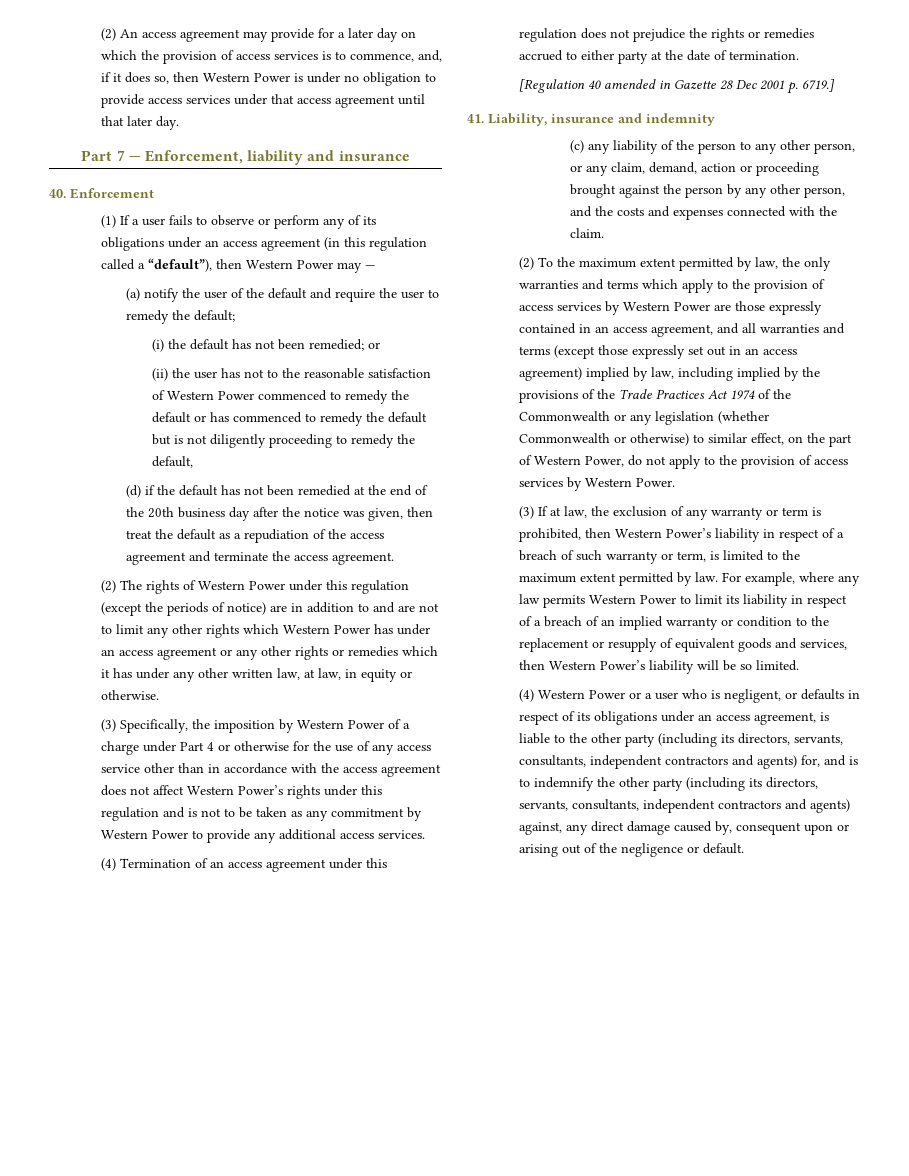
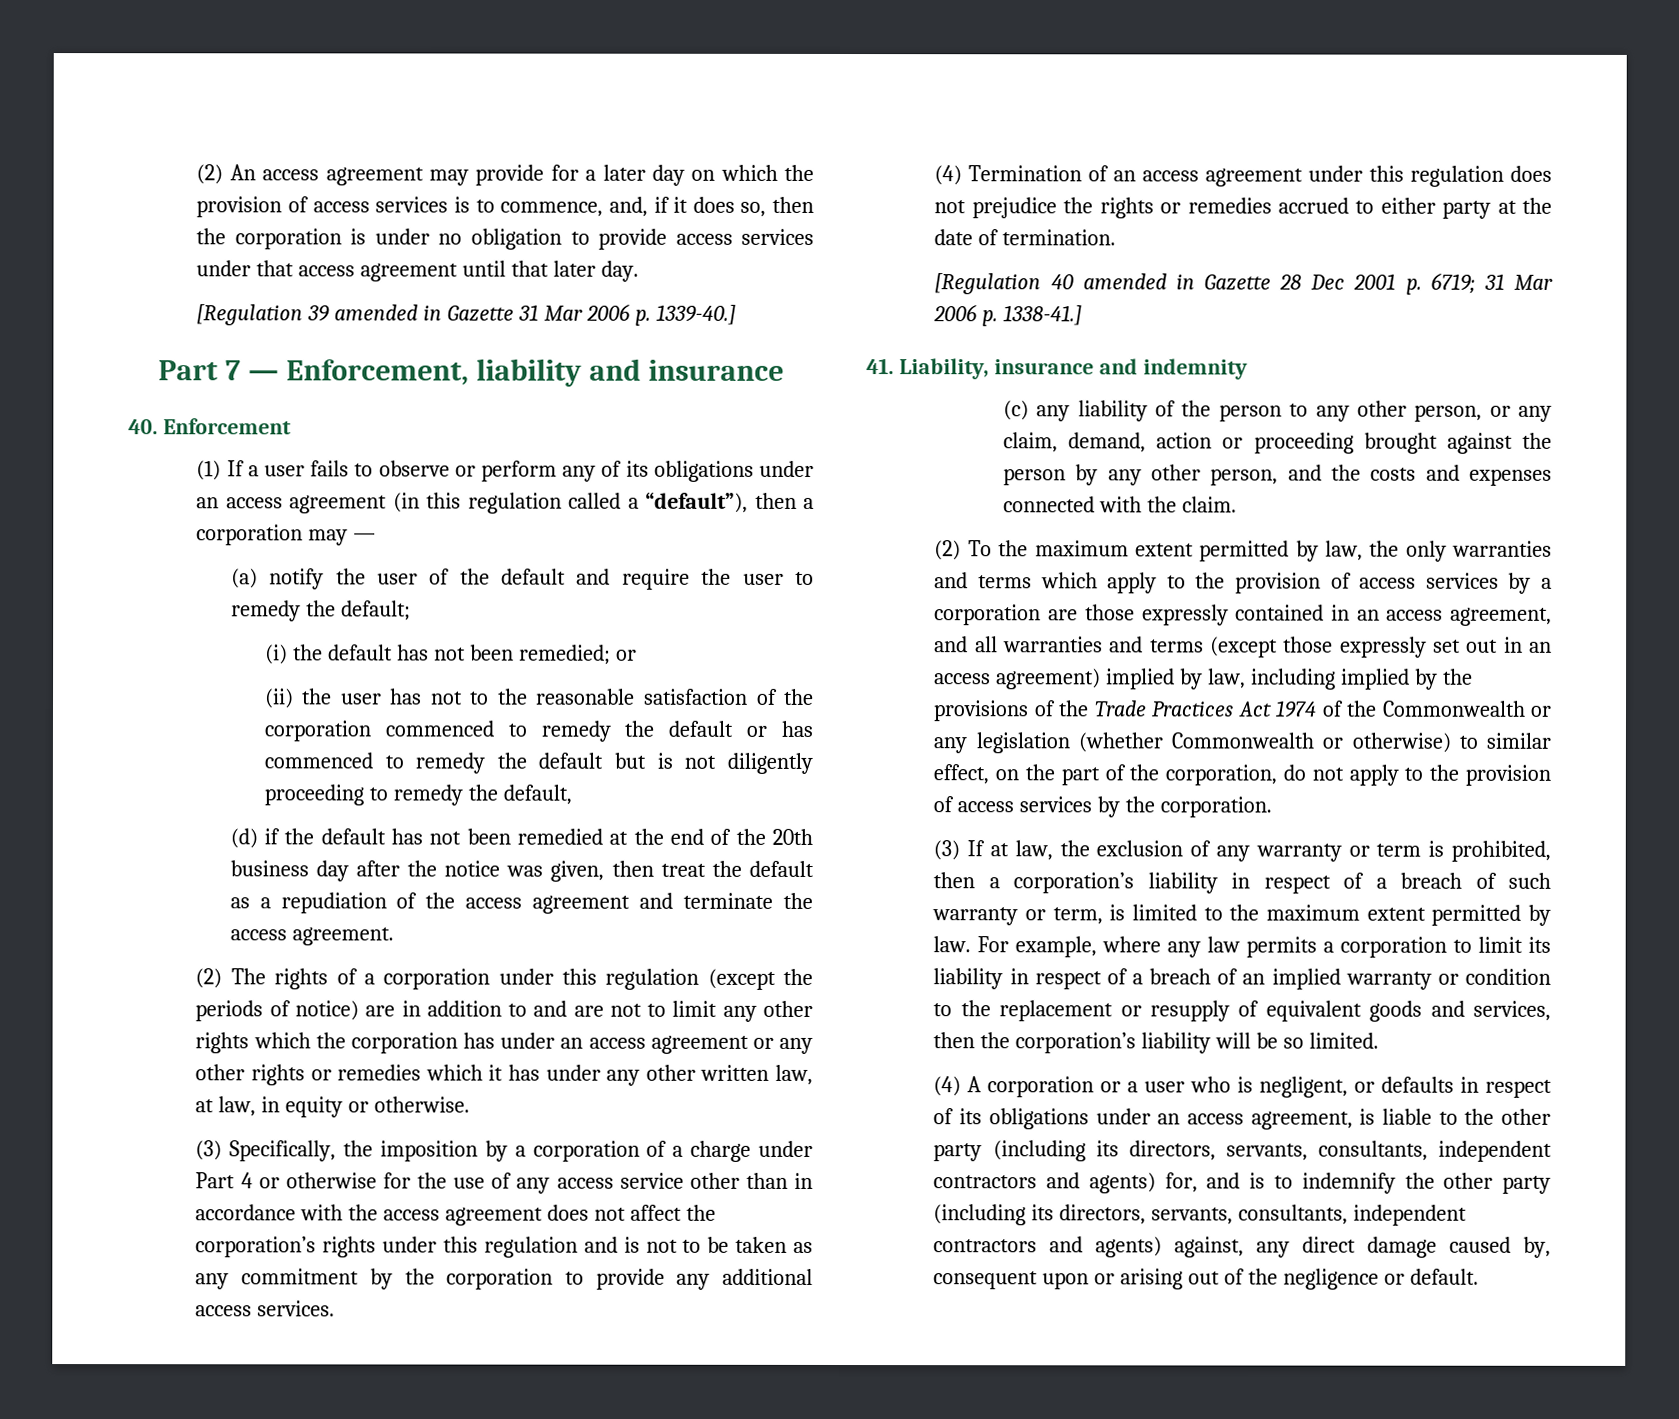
- (2) An access agreement may provide for a later day on which the provision of access services is to commence, and, if it does so, then Western Power is under no obligation to provide access services under that access agreement until that later day.
+ (2) An access agreement may provide for a later day on which the provision of access services is to commence, and, if it does so, then the corporation is under no obligation to provide access services under that access agreement until that later day.
+ [Regulation 39 amended in Gazette 31 Mar 2006 p. 1339-40.]
- (1) If a user fails to observe or perform any of its obligations under an access agreement (in this regulation called a “default”), then Western Power may —
+ (1) If a user fails to observe or perform any of its obligations under an access agreement (in this regulation called a “default”), then a corporation may —
- (ii) the user has not to the reasonable satisfaction of Western Power commenced to remedy the default or has commenced to remedy the default but is not diligently proceeding to remedy the default,
+ (ii) the user has not to the reasonable satisfaction of the corporation commenced to remedy the default or has commenced to remedy the default but is not diligently proceeding to remedy the default,
- (2) The rights of Western Power under this regulation (except the periods of notice) are in addition to and are not to limit any other rights which Western Power has under an access agreement or any other rights or remedies which it has under any other written law, at law, in equity or otherwise.
+ (2) The rights of a corporation under this regulation (except the periods of notice) are in addition to and are not to limit any other rights which the corporation has under an access agreement or any other rights or remedies which it has under any other written law, at law, in equity or otherwise.
- (3) Specifically, the imposition by Western Power of a charge under Part 4 or otherwise for the use of any access service other than in accordance with the access agreement does not affect Western Power’s rights under this regulation and is not to be taken as any commitment by Western Power to provide any additional access services.
+ (3) Specifically, the imposition by a corporation of a charge under Part 4 or otherwise for the use of any access service other than in accordance with the access agreement does not affect the corporation’s rights under this regulation and is not to be taken as any commitment by the corporation to provide any additional access services.
- [Regulation 40 amended in Gazette 28 Dec 2001 p. 6719.]
+ [Regulation 40 amended in Gazette 28 Dec 2001 p. 6719; 31 Mar 2006 p. 1338-41.]
- (2) To the maximum extent permitted by law, the only warranties and terms which apply to the provision of access services by Western Power are those expressly contained in an access agreement, and all warranties and terms (except those expressly set out in an access agreement) implied by law, including implied by the provisions of the Trade Practices Act 1974 of the Commonwealth or any legislation (whether Commonwealth or otherwise) to similar effect, on the part of Western Power, do not apply to the provision of access services by Western Power.
+ (2) To the maximum extent permitted by law, the only warranties and terms which apply to the provision of access services by a corporation are those expressly contained in an access agreement, and all warranties and terms (except those expressly set out in an access agreement) implied by law, including implied by the provisions of the Trade Practices Act 1974 of the Commonwealth or any legislation (whether Commonwealth or otherwise) to similar effect, on the part of the corporation, do not apply to the provision of access services by the corporation.
- (3) If at law, the exclusion of any warranty or term is prohibited, then Western Power’s liability in respect of a breach of such warranty or term, is limited to the maximum extent permitted by law.
+ (3) If at law, the exclusion of any warranty or term is prohibited, then a corporation’s liability in respect of a breach of such warranty or term, is limited to the maximum extent permitted by law.
- For example, where any law permits Western Power to limit its liability in respect of a breach of an implied warranty or condition to the replacement or resupply of equivalent goods and services, then Western Power’s liability will be so limited.
+ For example, where any law permits a corporation to limit its liability in respect of a breach of an implied warranty or condition to the replacement or resupply of equivalent goods and services, then the corporation’s liability will be so limited.
- (4) Western Power or a user who is negligent, or defaults in respect of its obligations under an access agreement, is liable to the other party (including its directors, servants, consultants, independent contractors and agents) for, and is to indemnify the other party (including its directors, servants, consultants, independent contractors and agents) against, any direct damage caused by, consequent upon or arising out of the negligence or default.
+ (4) A corporation or a user who is negligent, or defaults in respect of its obligations under an access agreement, is liable to the other party (including its directors, servants, consultants, independent contractors and agents) for, and is to indemnify the other party (including its directors, servants, consultants, independent contractors and agents) against, any direct damage caused by, consequent upon or arising out of the negligence or default.

